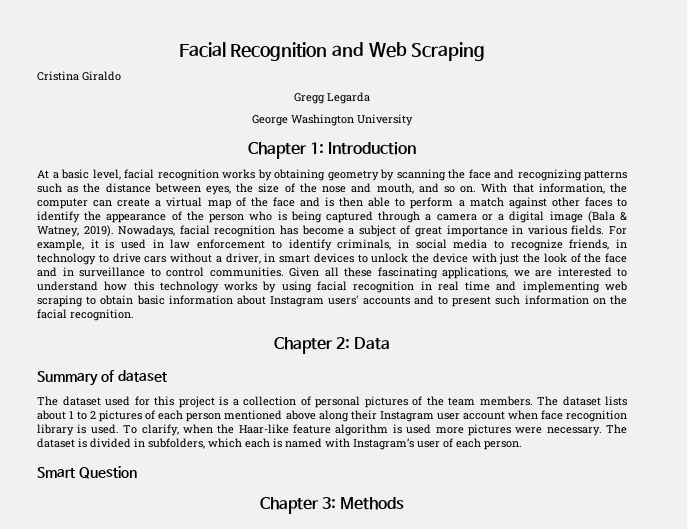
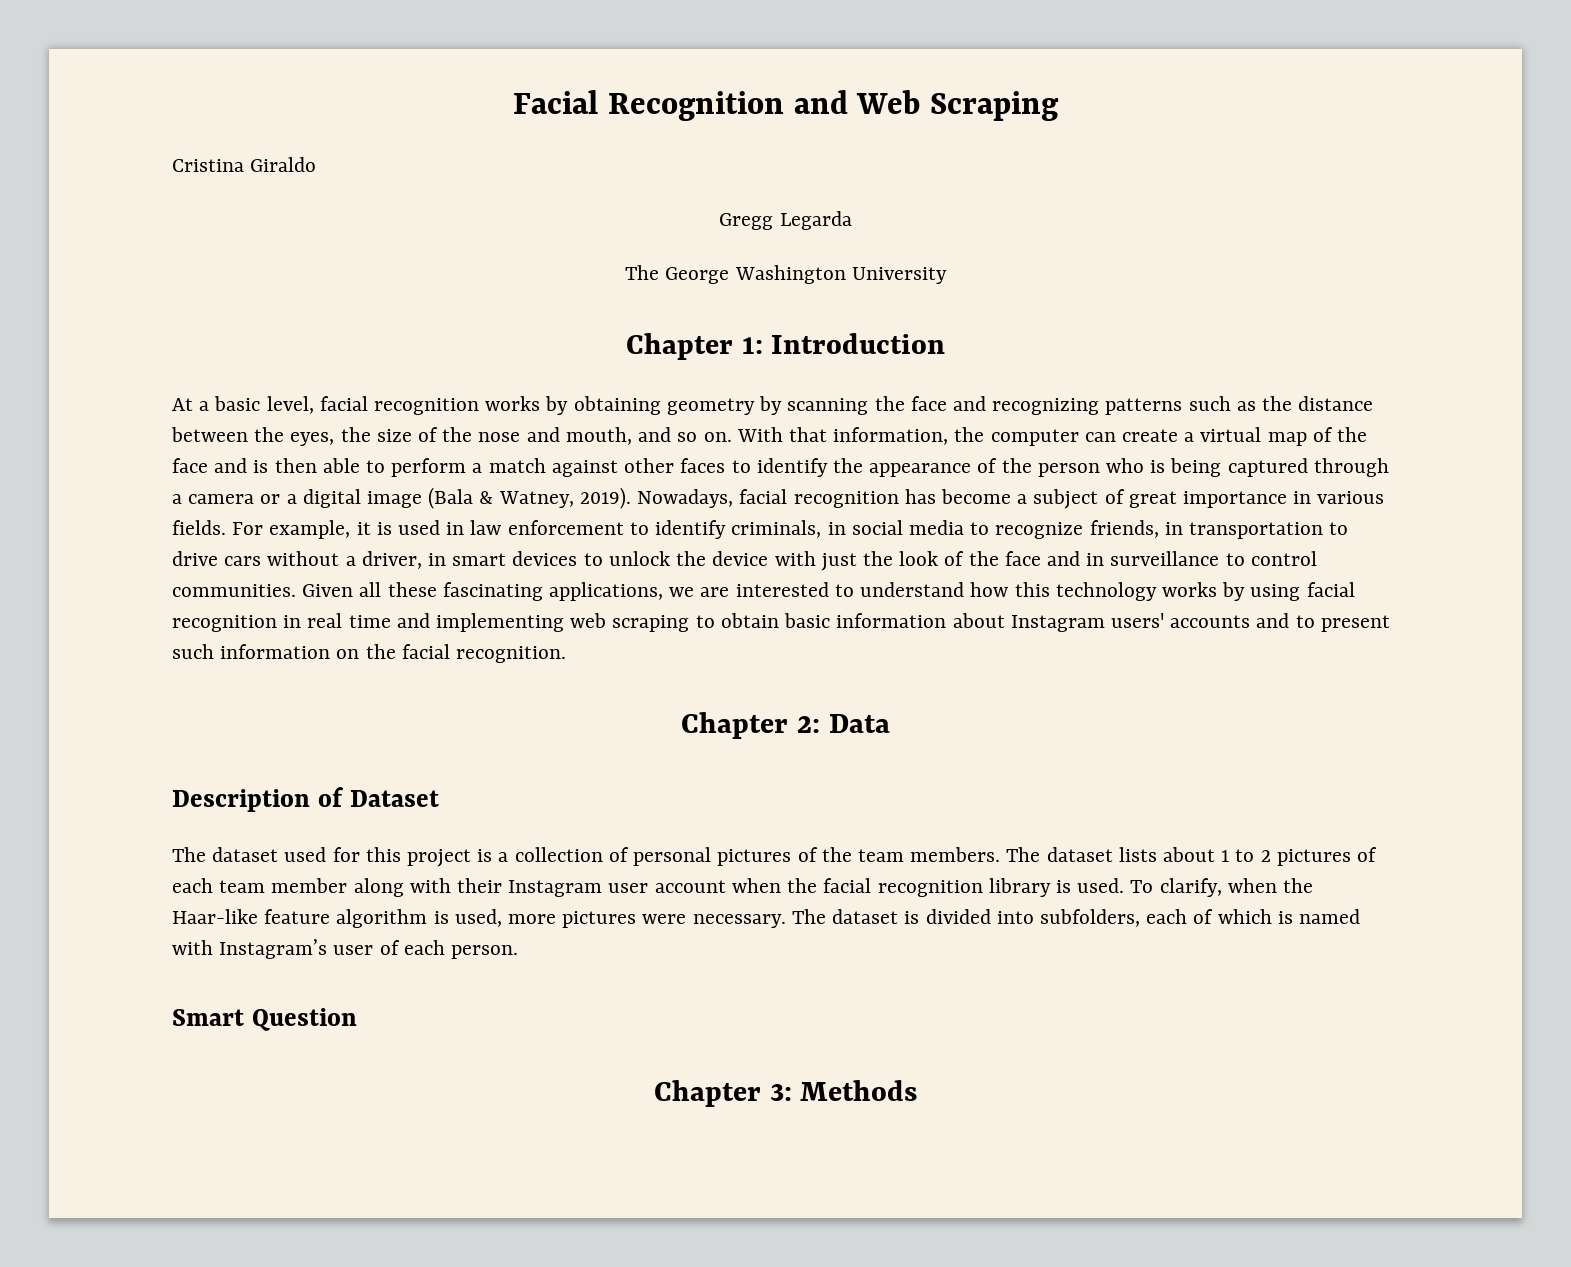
- George Washington University
+ The George Washington University
- At a basic level, facial recognition works by obtaining geometry by scanning the face and recognizing patterns such as the distance between eyes, the size of the nose and mouth, and so on.
+ At a basic level, facial recognition works by obtaining geometry by scanning the face and recognizing patterns such as the distance between the eyes, the size of the nose and mouth, and so on.
- For example, it is used in law enforcement to identify criminals, in social media to recognize friends, in technology to drive cars without a driver, in smart devices to unlock the device with just the look of the face and in surveillance to control communities.
+ For example, it is used in law enforcement to identify criminals, in social media to recognize friends, in transportation to drive cars without a driver, in smart devices to unlock the device with just the look of the face and in surveillance to control communities.
- Summary of dataset
+ Description of Dataset
- The dataset lists about 1 to 2 pictures of each person mentioned above along their Instagram user account when face recognition library is used.
+ The dataset lists about 1 to 2 pictures of each team member along with their Instagram user account when the facial recognition library is used.
- To clarify, when the Haar-like feature algorithm is used more pictures were necessary.
+ To clarify, when the Haar-like feature algorithm is used, more pictures were necessary.
- The dataset is divided in subfolders, which each is named with Instagram’s user of each person.
+ The dataset is divided into subfolders, each of which is named with Instagram’s user of each person.

